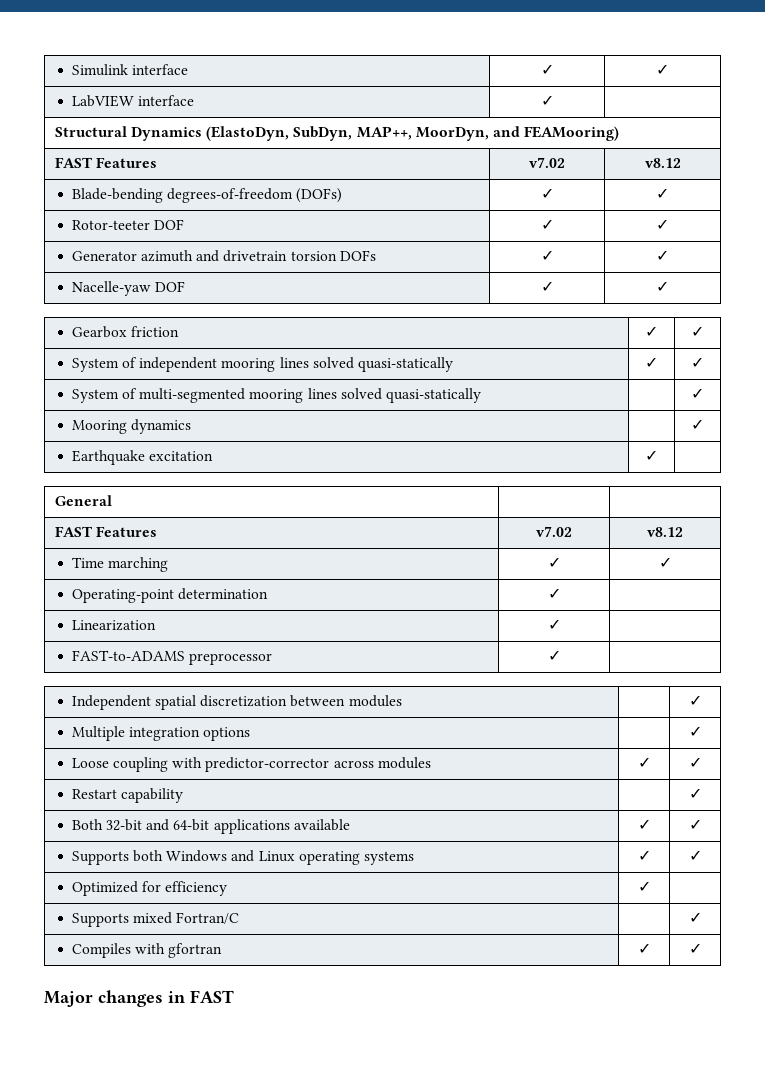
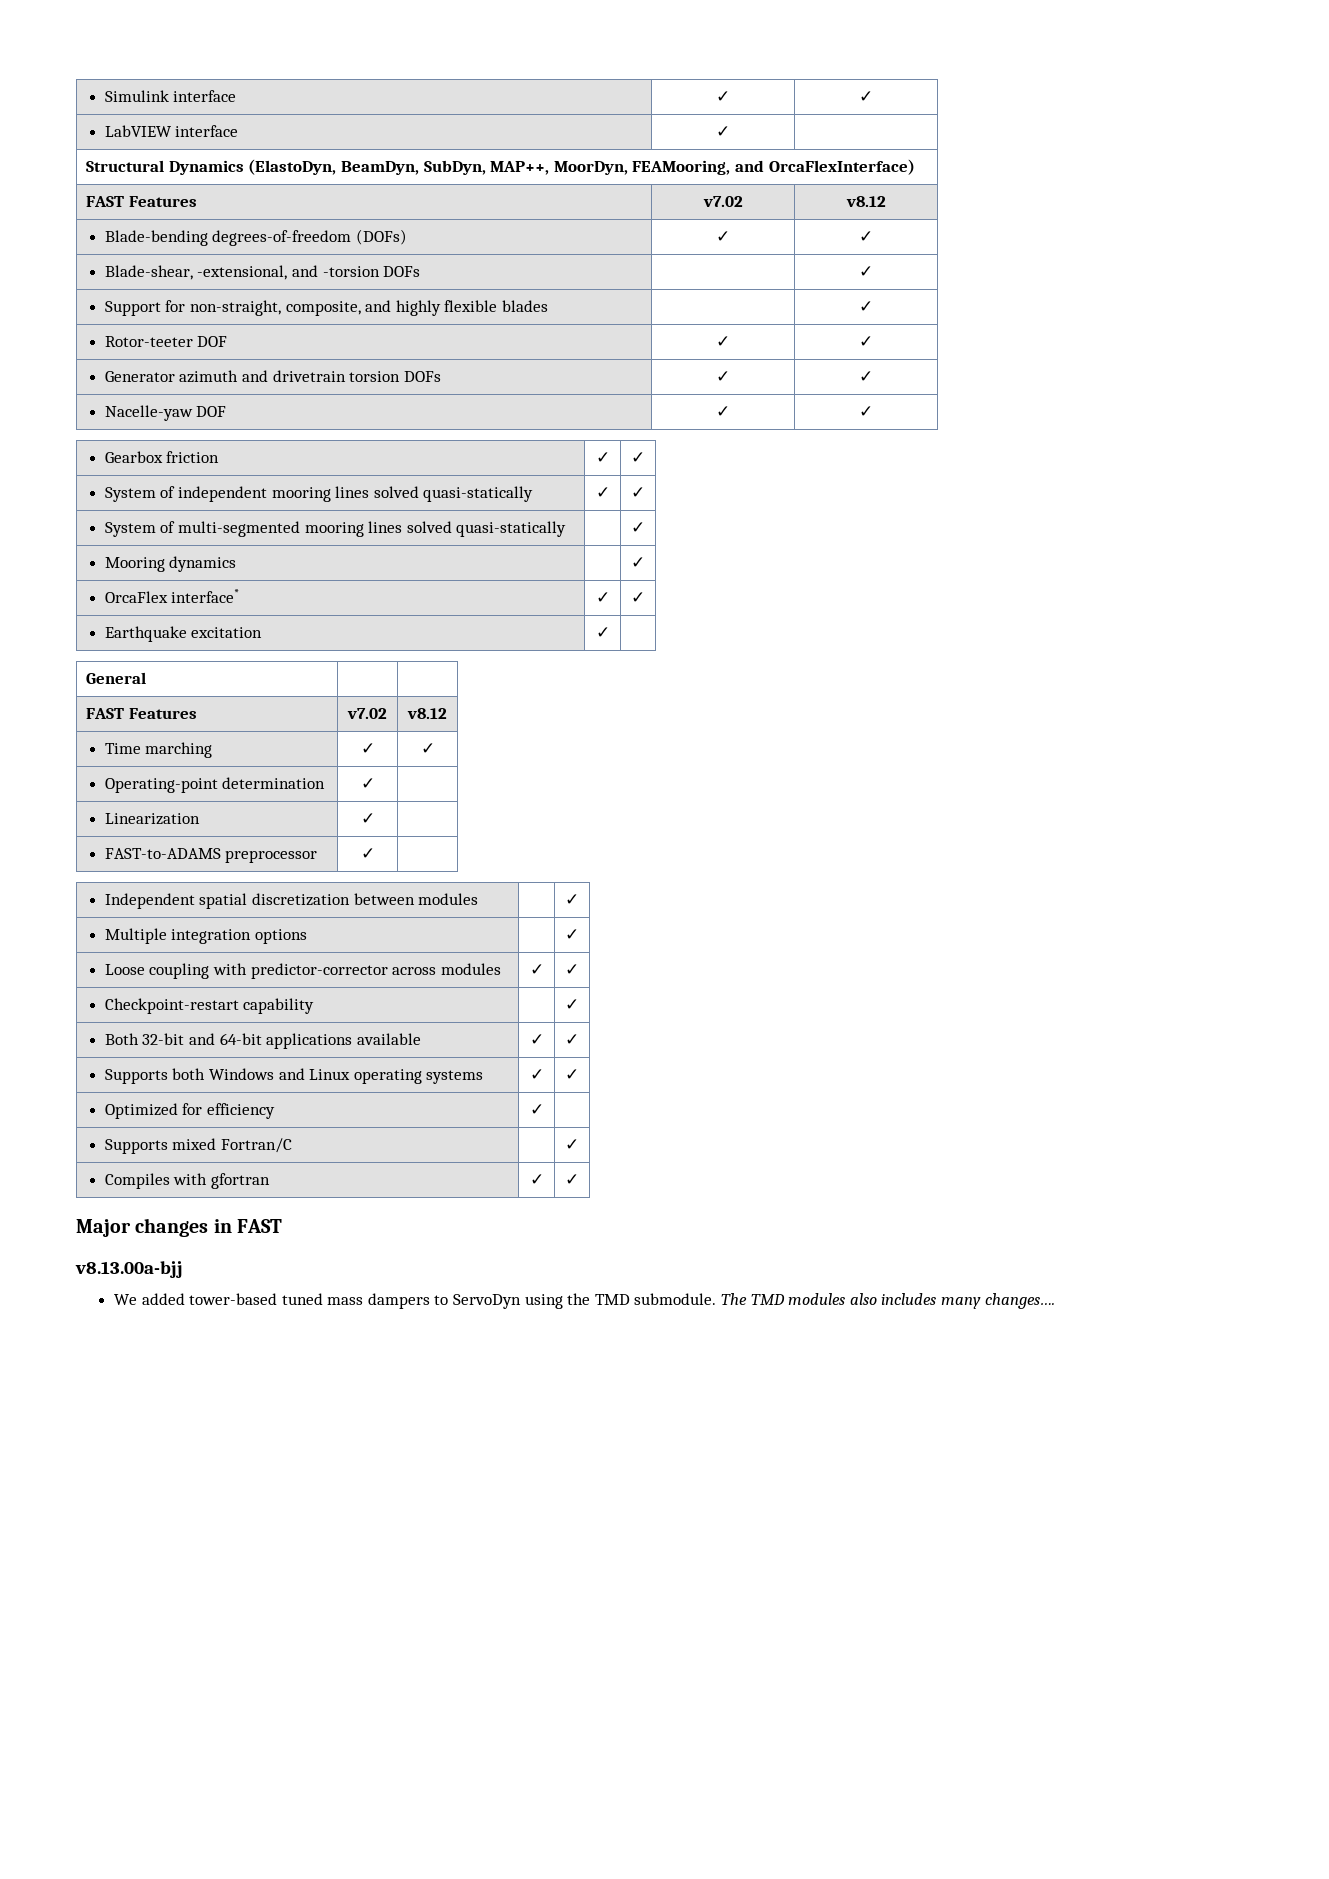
- Structural Dynamics (ElastoDyn, SubDyn, MAP++, MoorDyn, and FEAMooring)
+ Structural Dynamics (ElastoDyn, BeamDyn, SubDyn, MAP++, MoorDyn, FEAMooring, and OrcaFlexInterface)
+ Blade-shear, -extensional, and -torsion DOFs | | ✓
+ Support for non-straight, composite, and highly flexible blades | | ✓
+ OrcaFlex interface* | ✓ | ✓
- Restart capability | | ✓
+ Checkpoint-restart capability | | ✓
+ v8.13.00a-bjj
+ We added tower-based tuned mass dampers to ServoDyn using the TMD submodule. The TMD modules also includes many changes….

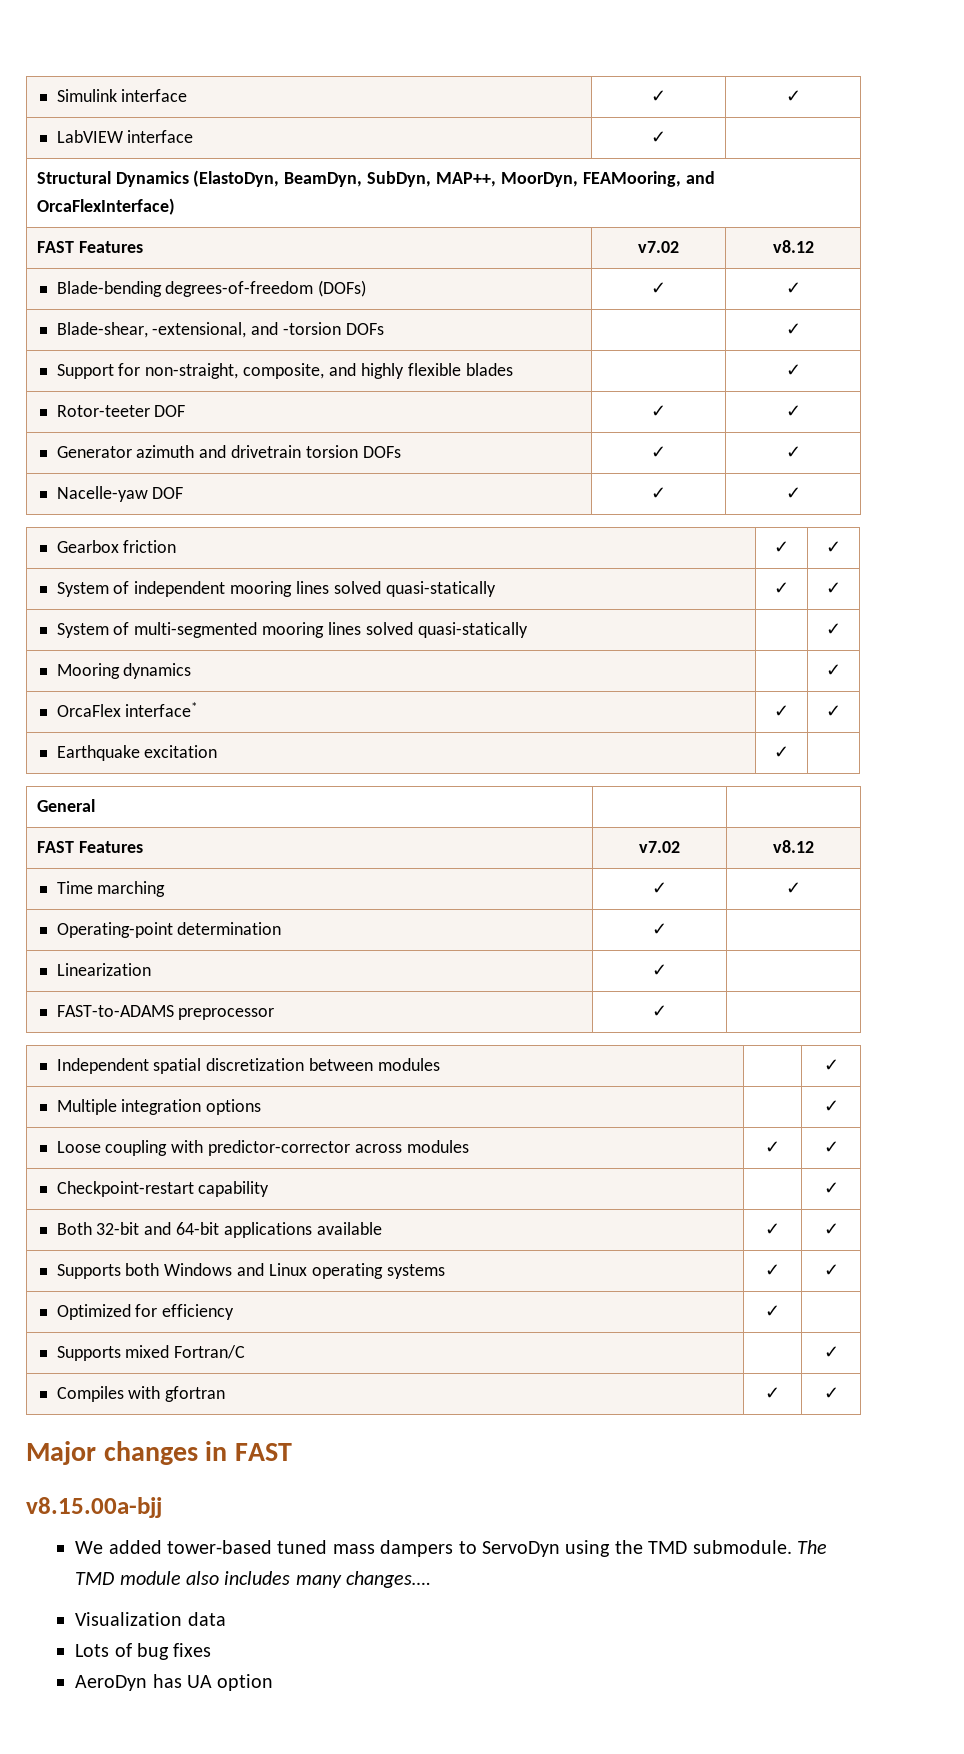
- v8.13.00a-bjj
+ v8.15.00a-bjj
- The TMD modules also includes many changes….
+ The TMD module also includes many changes….
+ Visualization data
+ Lots of bug fixes
+ AeroDyn has UA option

